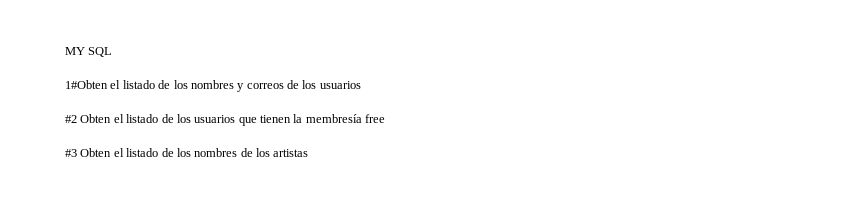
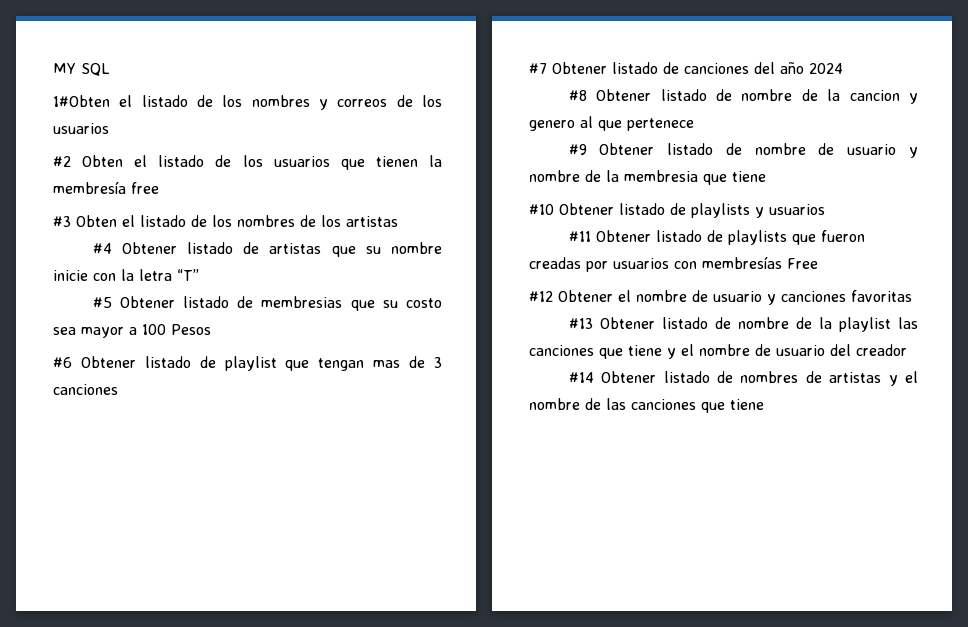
+ #4 Obtener listado de artistas que su nombre inicie con la letra “T”
+ #5 Obtener listado de membresias que su costo sea mayor a 100 Pesos
+ #6 Obtener listado de playlist que tengan mas de 3 canciones
+ #7 Obtener listado de canciones del año 2024
+ #8 Obtener listado de nombre de la cancion y genero al que pertenece
+ #9 Obtener listado de nombre de usuario y nombre de la membresia que tiene
+ #10 Obtener listado de playlists y usuarios
+ #11 Obtener listado de playlists que fueron creadas por usuarios con membresías Free
+ #12 Obtener el nombre de usuario y canciones favoritas
+ #13 Obtener listado de nombre de la playlist las canciones que tiene y el nombre de usuario del creador
+ #14 Obtener listado de nombres de artistas y el nombre de las canciones que tiene

